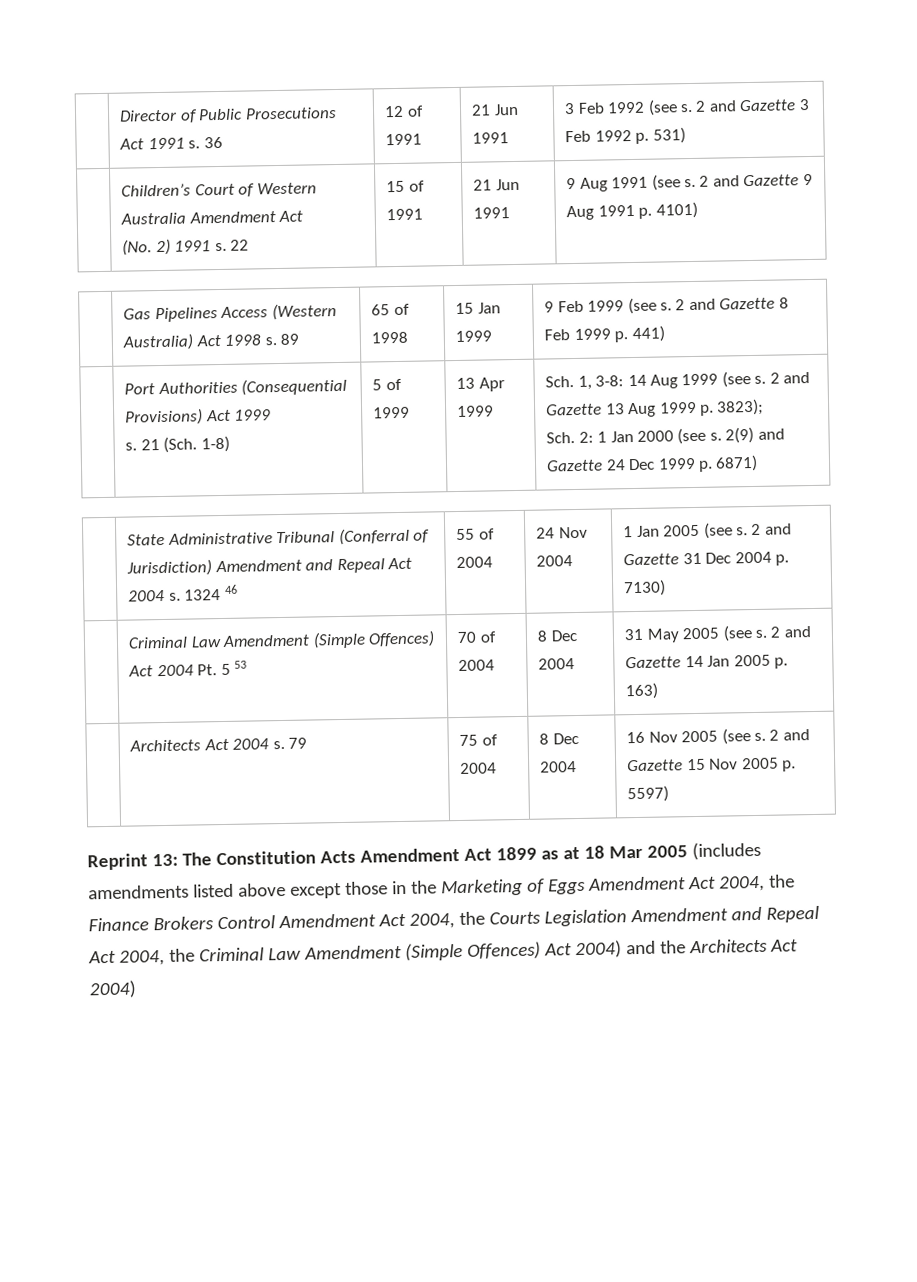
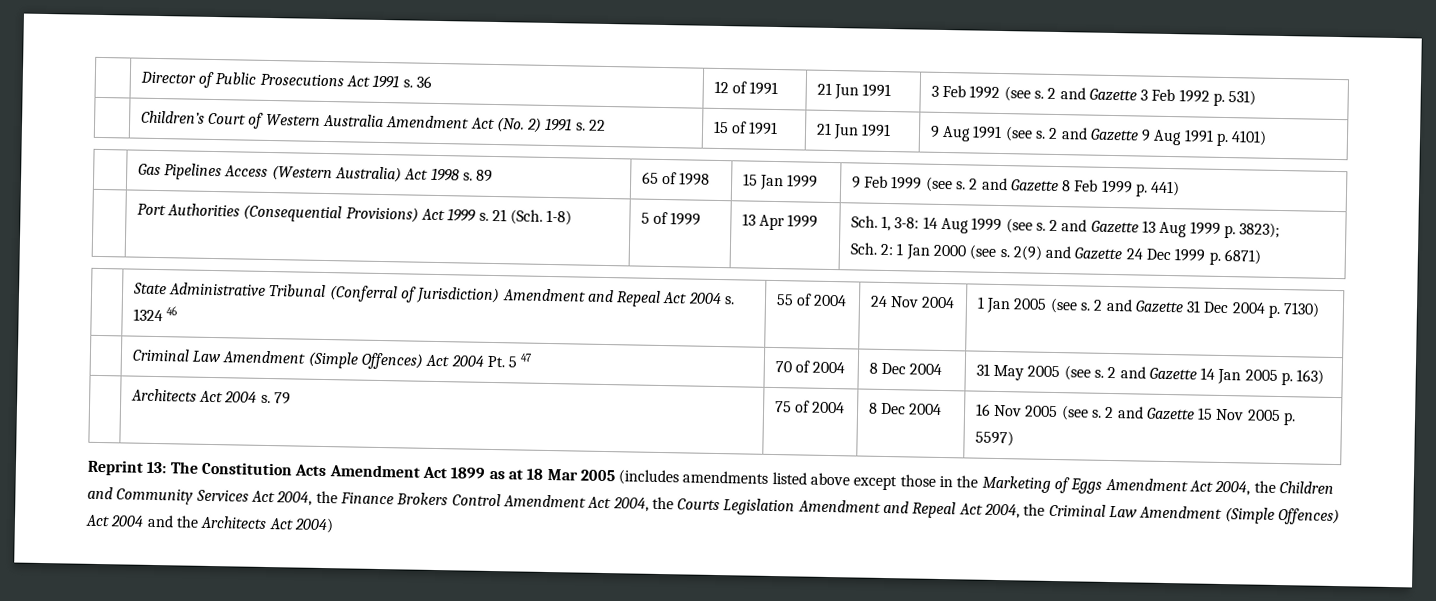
- | Children’s Court of Western Australia Amendment Act
- (No. 2) 1991 s. 22 | 15 of 1991 | 21 Jun 1991 | 9 Aug 1991 (see s. 2 and Gazette 9 Aug 1991 p. 4101)
+ | Children’s Court of Western Australia Amendment Act (No. 2) 1991 s. 22 | 15 of 1991 | 21 Jun 1991 | 9 Aug 1991 (see s. 2 and Gazette 9 Aug 1991 p. 4101)
- Port Authorities (Consequential Provisions) Act 1999
- s.
+ Port Authorities (Consequential Provisions) Act 1999 s.
- | Criminal Law Amendment (Simple Offences) Act 2004 Pt. 5 53 | 70 of 2004 | 8 Dec 2004 | 31 May 2005 (see s. 2 and Gazette 14 Jan 2005 p. 163)
+ | Criminal Law Amendment (Simple Offences) Act 2004 Pt. 5 47 | 70 of 2004 | 8 Dec 2004 | 31 May 2005 (see s. 2 and Gazette 14 Jan 2005 p. 163)
- Reprint 13: The Constitution Acts Amendment Act 1899 as at 18 Mar 2005 (includes amendments listed above except those in the Marketing of Eggs Amendment Act 2004, the Finance Brokers Control Amendment Act 2004, the Courts Legislation Amendment and Repeal Act 2004, the Criminal Law Amendment (Simple Offences) Act 2004) and the Architects Act 2004)
+ Reprint 13: The Constitution Acts Amendment Act 1899 as at 18 Mar 2005 (includes amendments listed above except those in the Marketing of Eggs Amendment Act 2004, the Children and Community Services Act 2004, the Finance Brokers Control Amendment Act 2004, the Courts Legislation Amendment and Repeal Act 2004, the Criminal Law Amendment (Simple Offences) Act 2004 and the Architects Act 2004)

